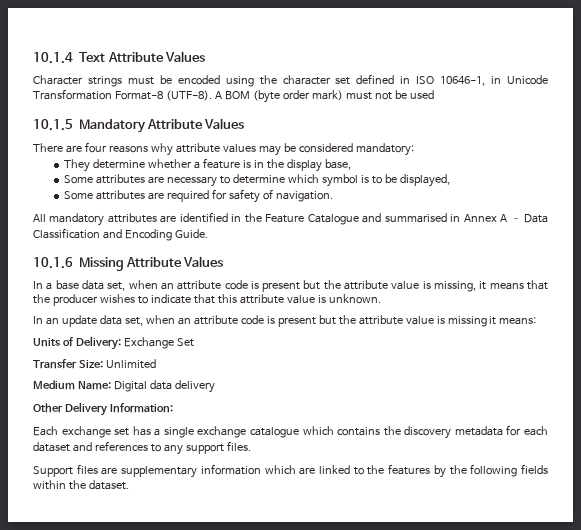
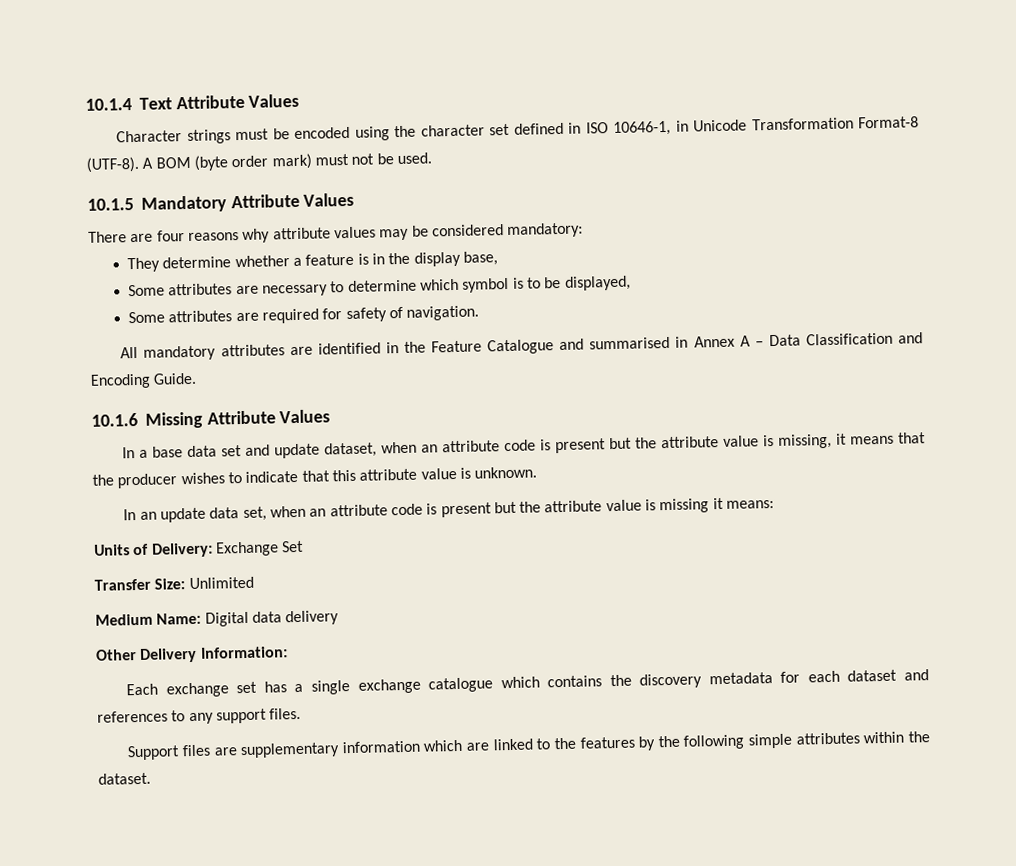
- A BOM (byte order mark) must not be used
+ A BOM (byte order mark) must not be used.
- In a base data set, when an attribute code is present but the attribute value is missing, it means that the producer wishes to indicate that this attribute value is unknown.
+ In a base data set and update dataset, when an attribute code is present but the attribute value is missing, it means that the producer wishes to indicate that this attribute value is unknown.
- Support files are supplementary information which are linked to the features by the following fields within the dataset.
+ Support files are supplementary information which are linked to the features by the following simple attributes within the dataset.

